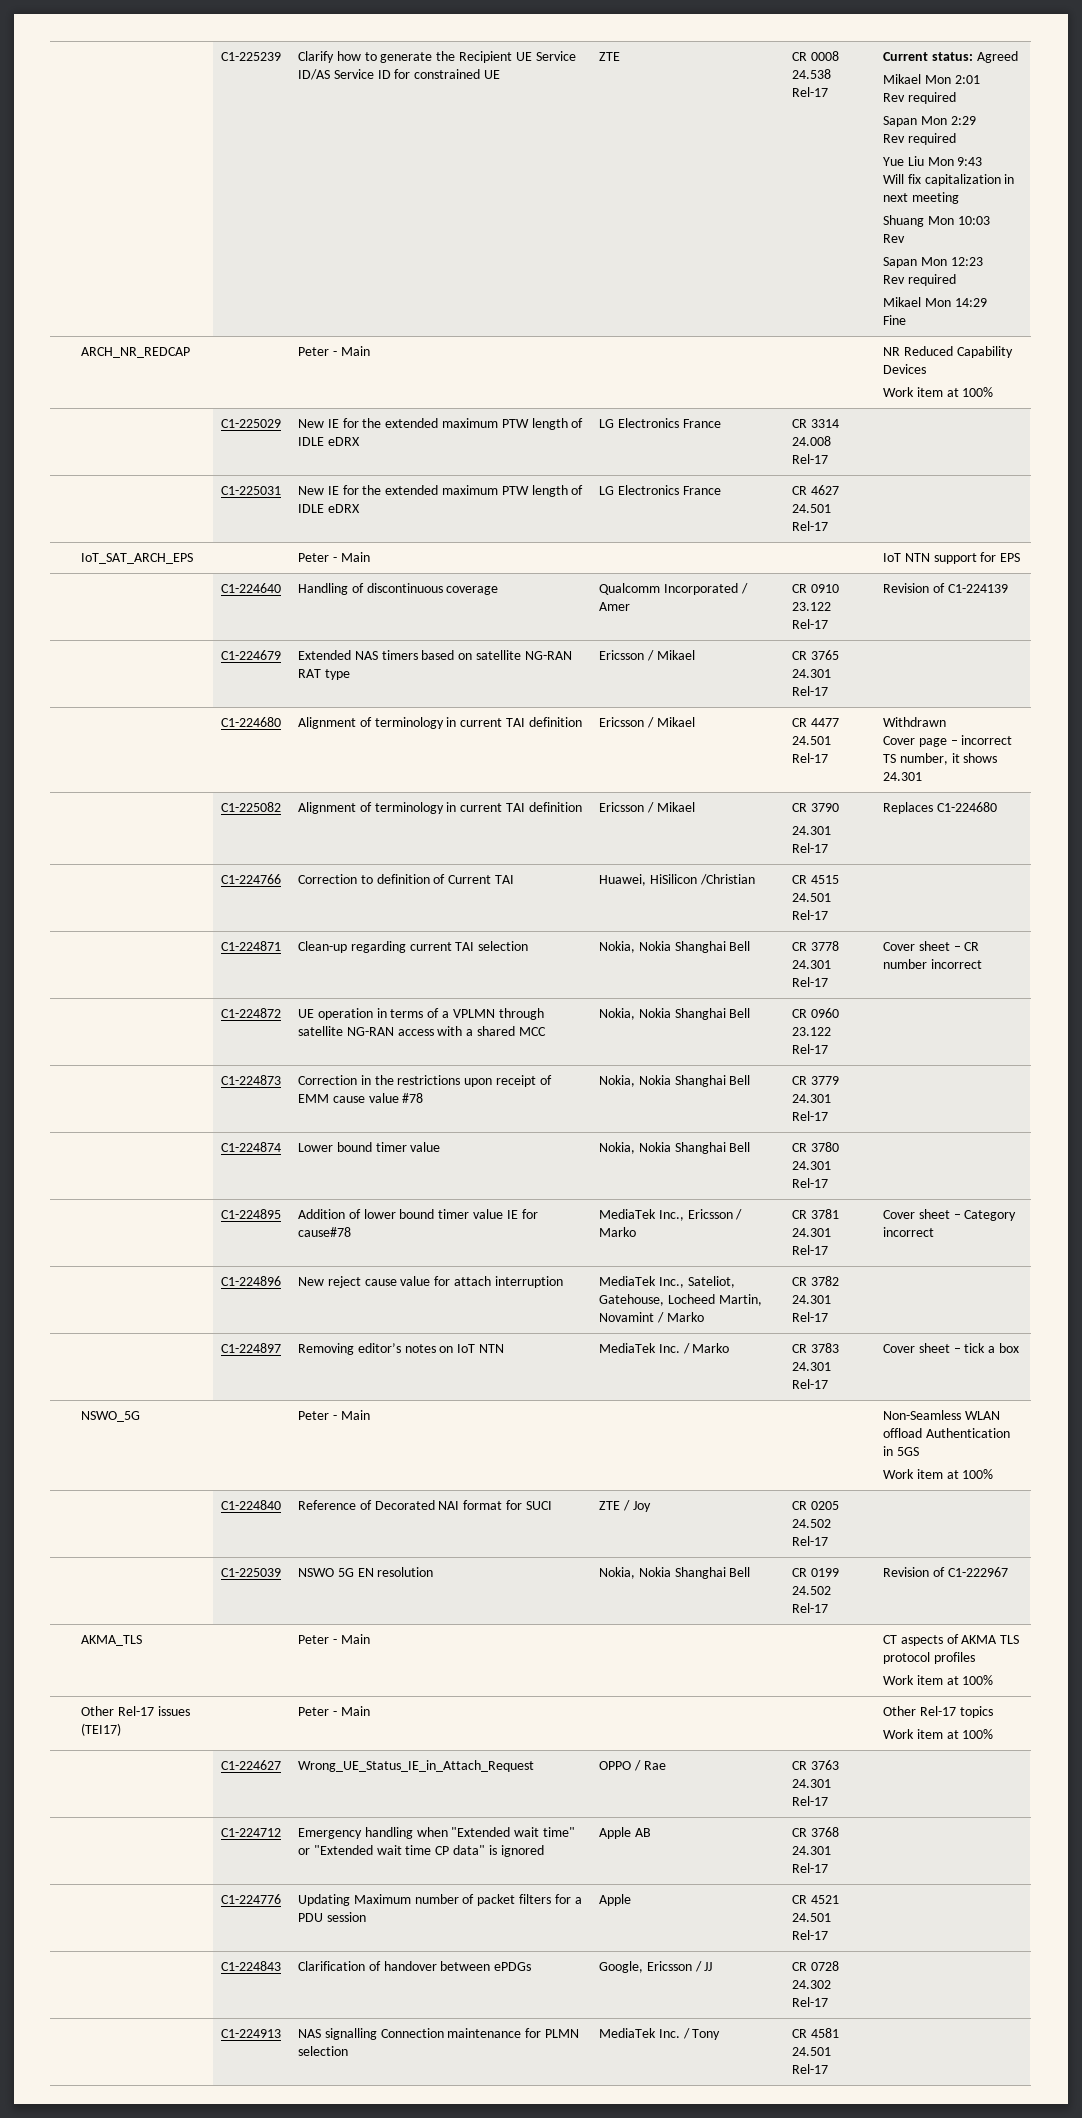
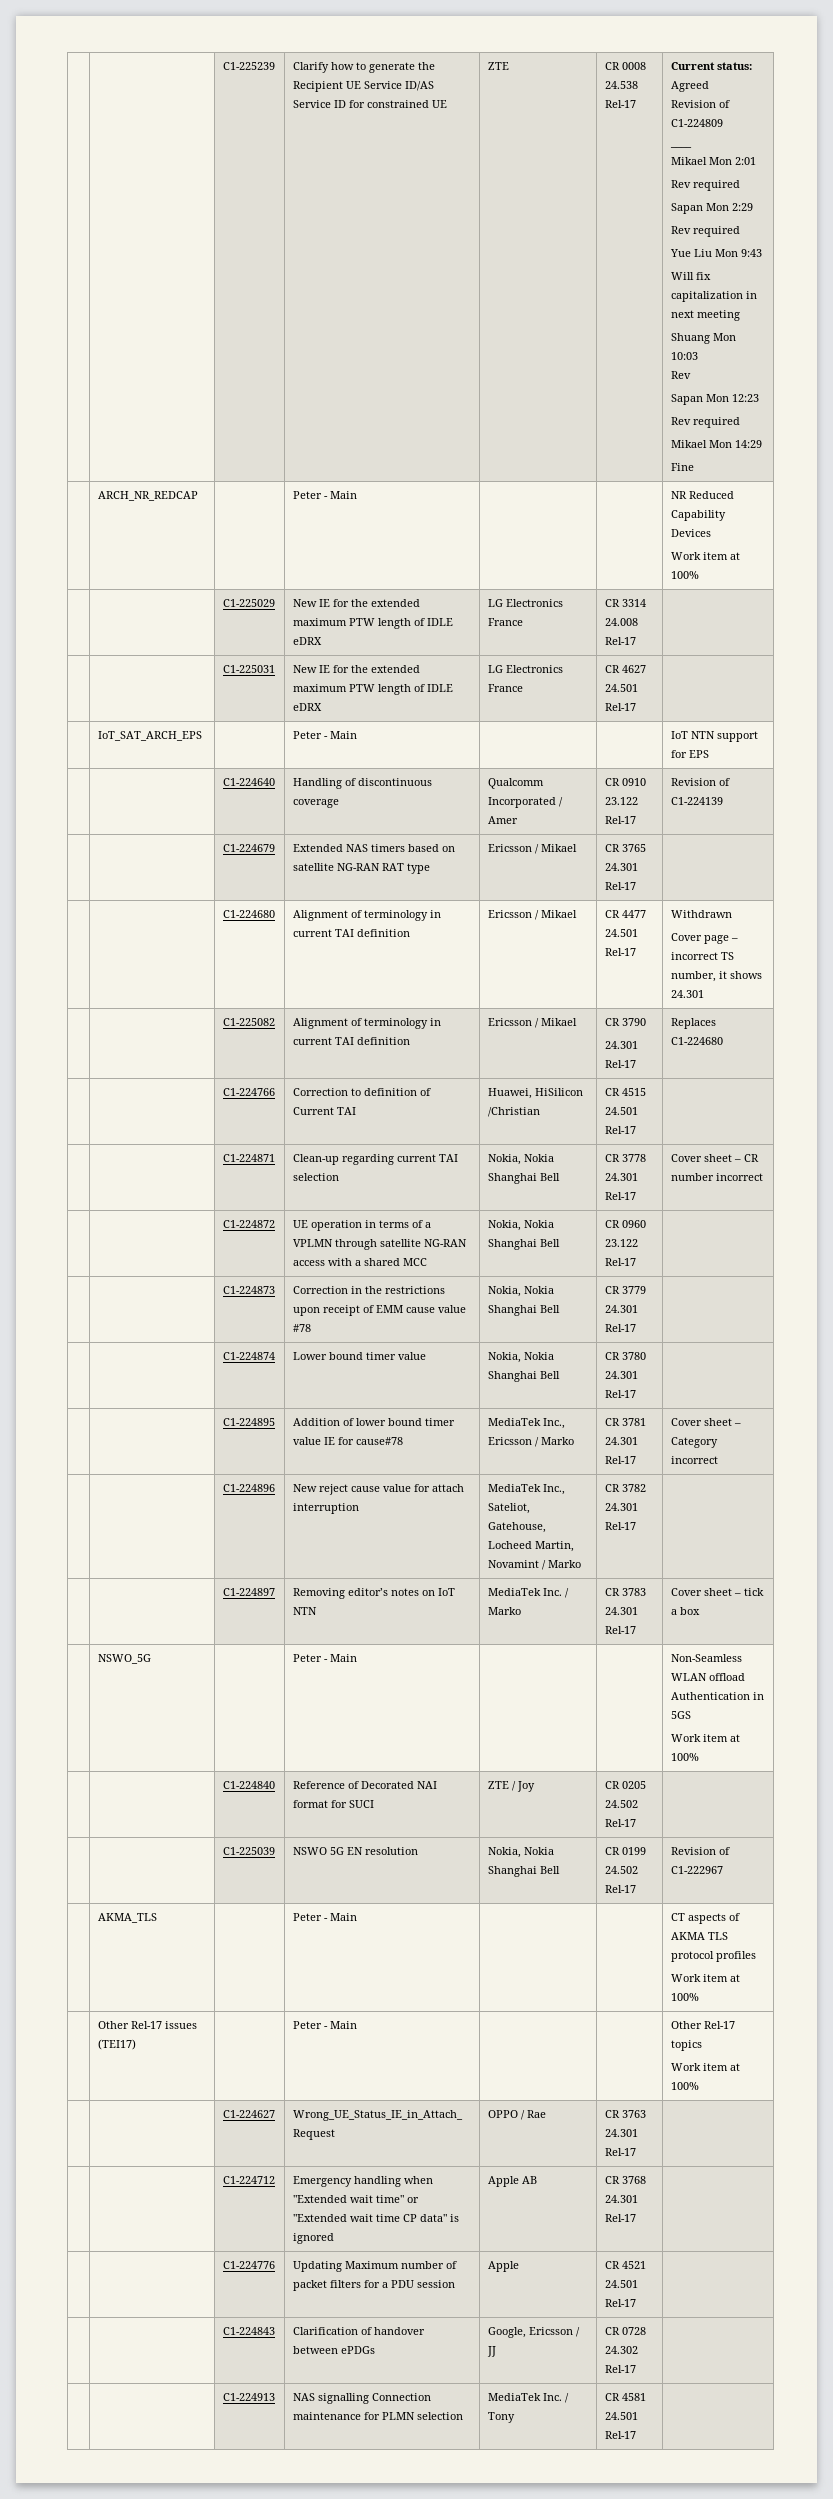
+ Revision of C1-224809
+ ____

